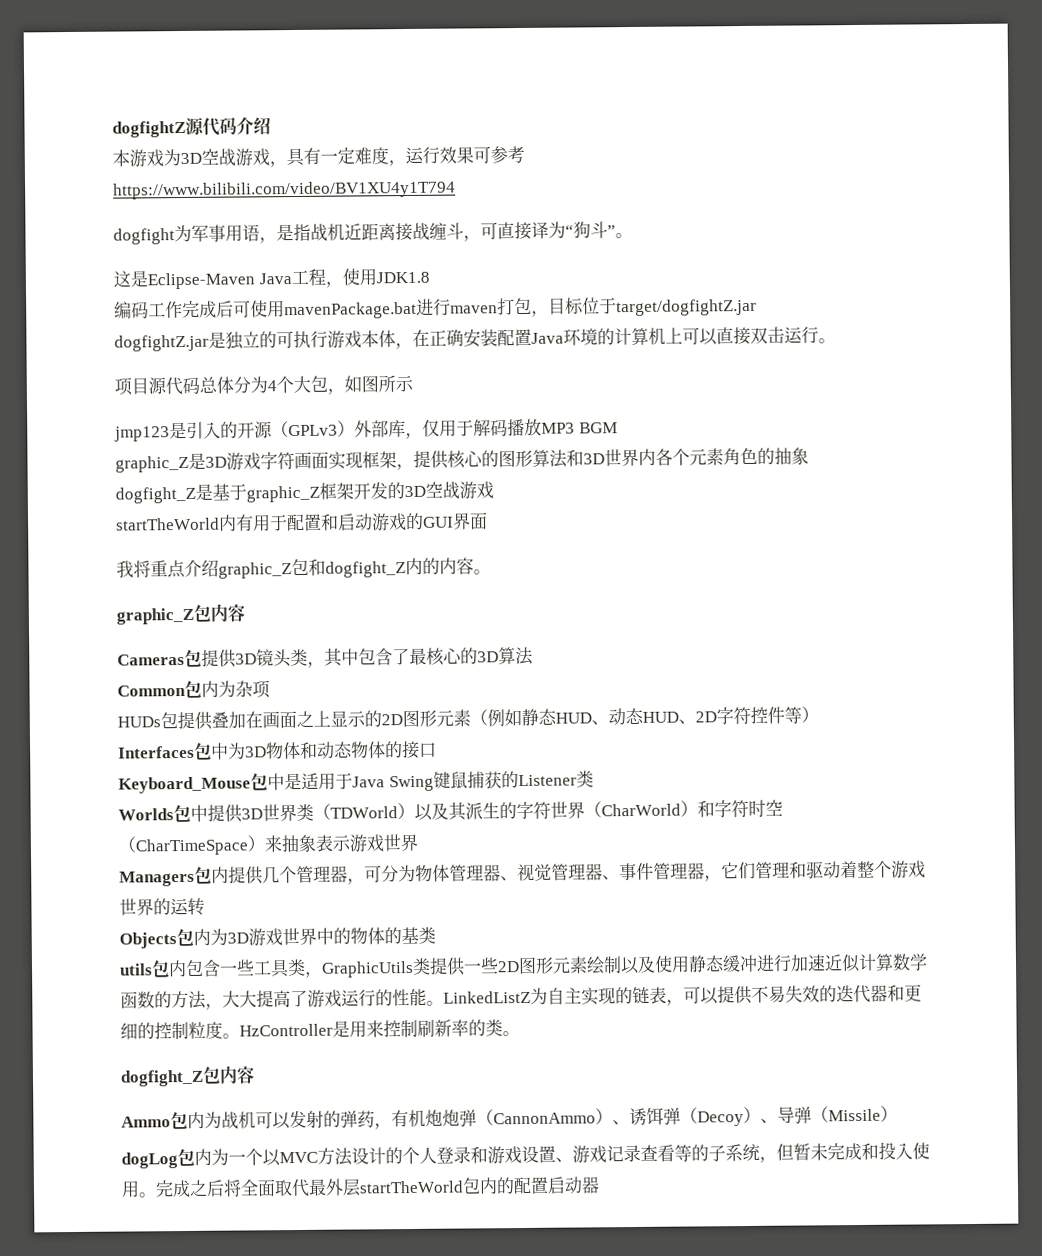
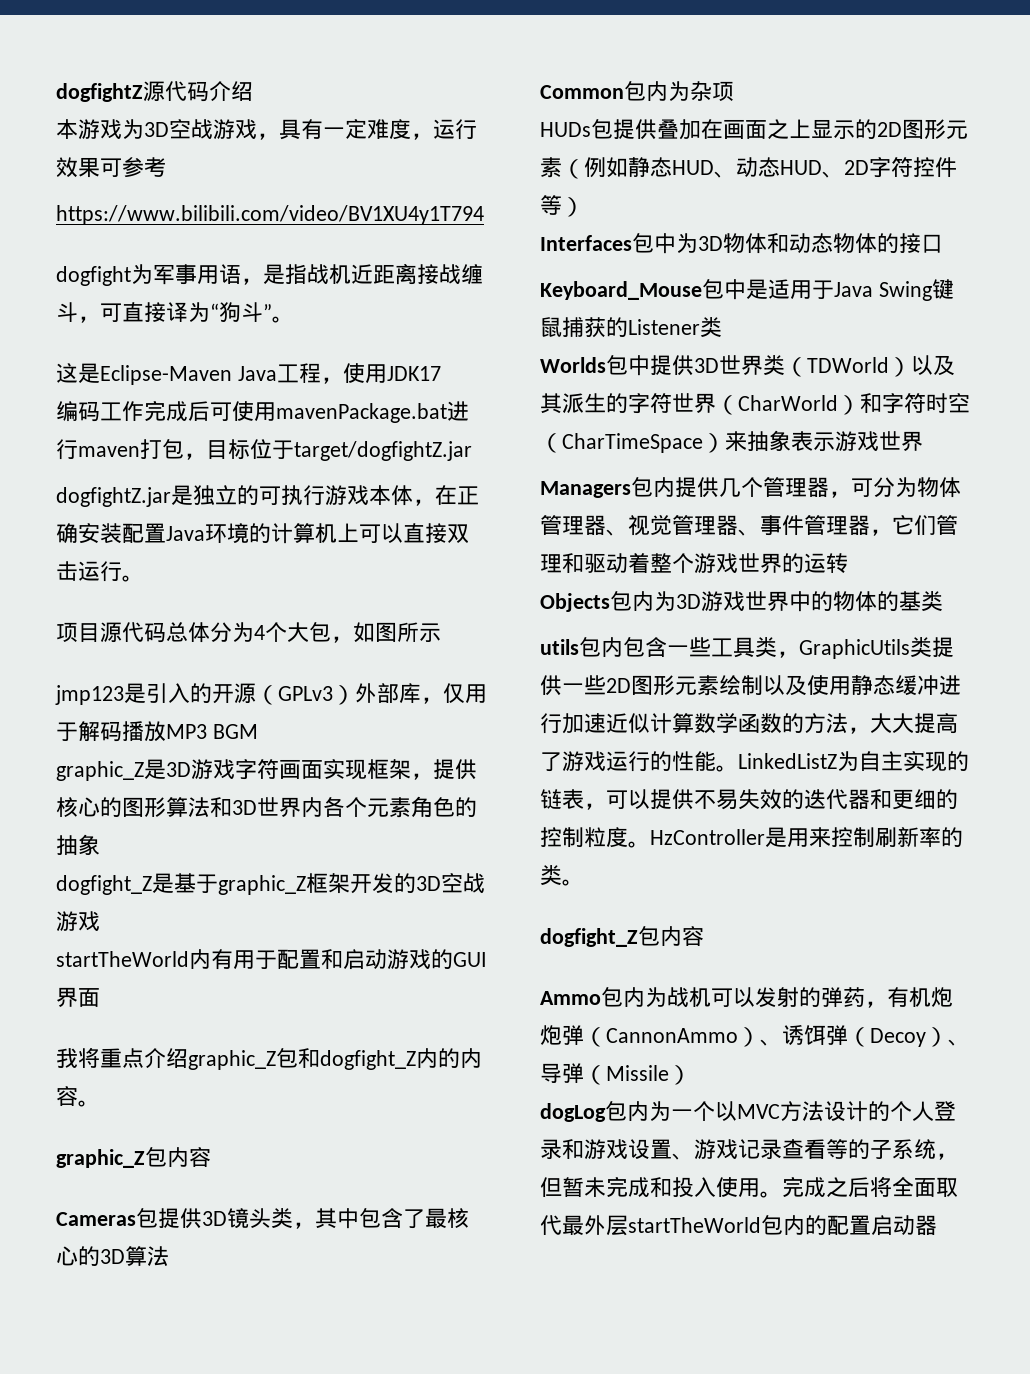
- 这是Eclipse-Maven Java工程，使用JDK1.8
+ 这是Eclipse-Maven Java工程，使用JDK17

